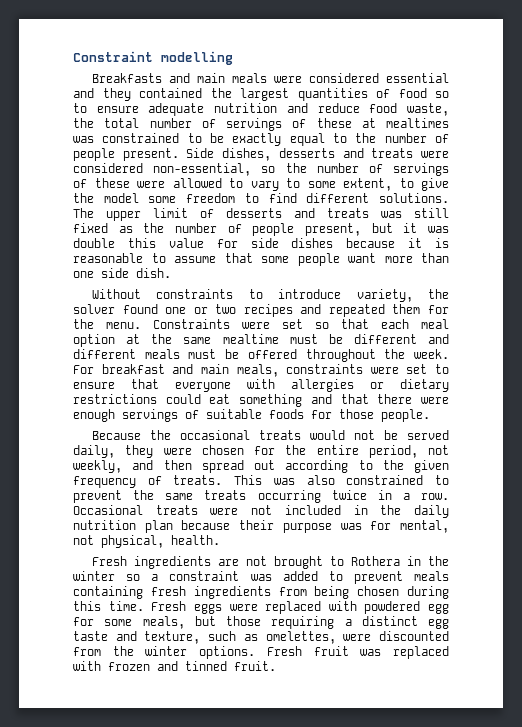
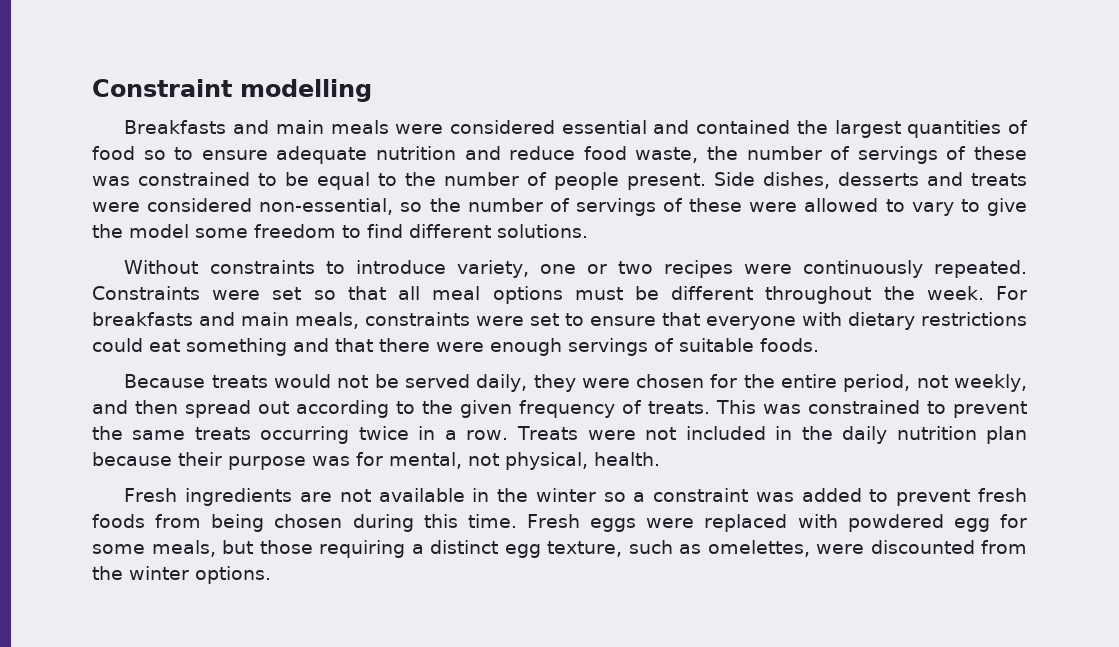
- Breakfasts and main meals were considered essential and they contained the largest quantities of food so to ensure adequate nutrition and reduce food waste, the total number of servings of these at mealtimes was constrained to be exactly equal to the number of people present.
+ Breakfasts and main meals were considered essential and contained the largest quantities of food so to ensure adequate nutrition and reduce food waste, the number of servings of these was constrained to be equal to the number of people present.
- Side dishes, desserts and treats were considered non-essential, so the number of servings of these were allowed to vary to some extent, to give the model some freedom to find different solutions. The upper limit of desserts and treats was still fixed as the number of people present, but it was double this value for side dishes because it is reasonable to assume that some people want more than one side dish.
+ Side dishes, desserts and treats were considered non-essential, so the number of servings of these were allowed to vary to give the model some freedom to find different solutions.
- Without constraints to introduce variety, the solver found one or two recipes and repeated them for the menu.
+ Without constraints to introduce variety, one or two recipes were continuously repeated.
- Constraints were set so that each meal option at the same mealtime must be different and different meals must be offered throughout the week.
+ Constraints were set so that all meal options must be different throughout the week.
- For breakfast and main meals, constraints were set to ensure that everyone with allergies or dietary restrictions could eat something and that there were enough servings of suitable foods for those people.
+ For breakfasts and main meals, constraints were set to ensure that everyone with dietary restrictions could eat something and that there were enough servings of suitable foods.
- Because the occasional treats would not be served daily, they were chosen for the entire period, not weekly, and then spread out according to the given frequency of treats.
+ Because treats would not be served daily, they were chosen for the entire period, not weekly, and then spread out according to the given frequency of treats.
- This was also constrained to prevent the same treats occurring twice in a row.
+ This was constrained to prevent the same treats occurring twice in a row.
- Occasional treats were not included in the daily nutrition plan because their purpose was for mental, not physical, health.
+ Treats were not included in the daily nutrition plan because their purpose was for mental, not physical, health.
- Fresh ingredients are not brought to Rothera in the winter so a constraint was added to prevent meals containing fresh ingredients from being chosen during this time.
+ Fresh ingredients are not available in the winter so a constraint was added to prevent fresh foods from being chosen during this time.
- Fresh eggs were replaced with powdered egg for some meals, but those requiring a distinct egg taste and texture, such as omelettes, were discounted from the winter options. Fresh fruit was replaced with frozen and tinned fruit.
+ Fresh eggs were replaced with powdered egg for some meals, but those requiring a distinct egg texture, such as omelettes, were discounted from the winter options.

